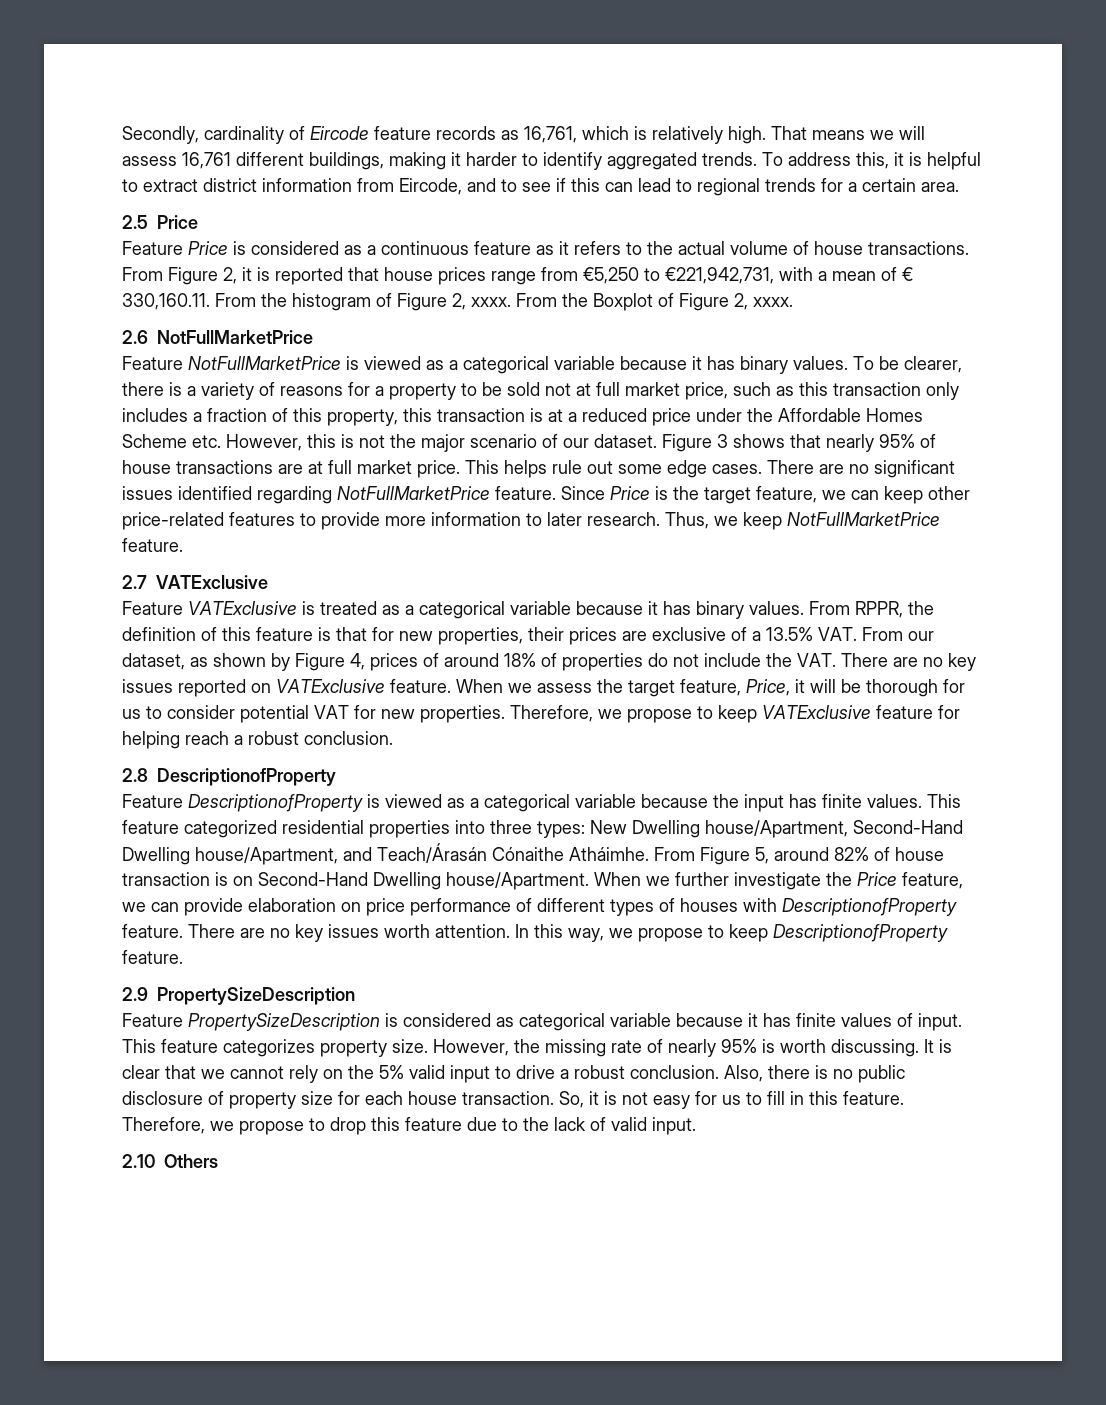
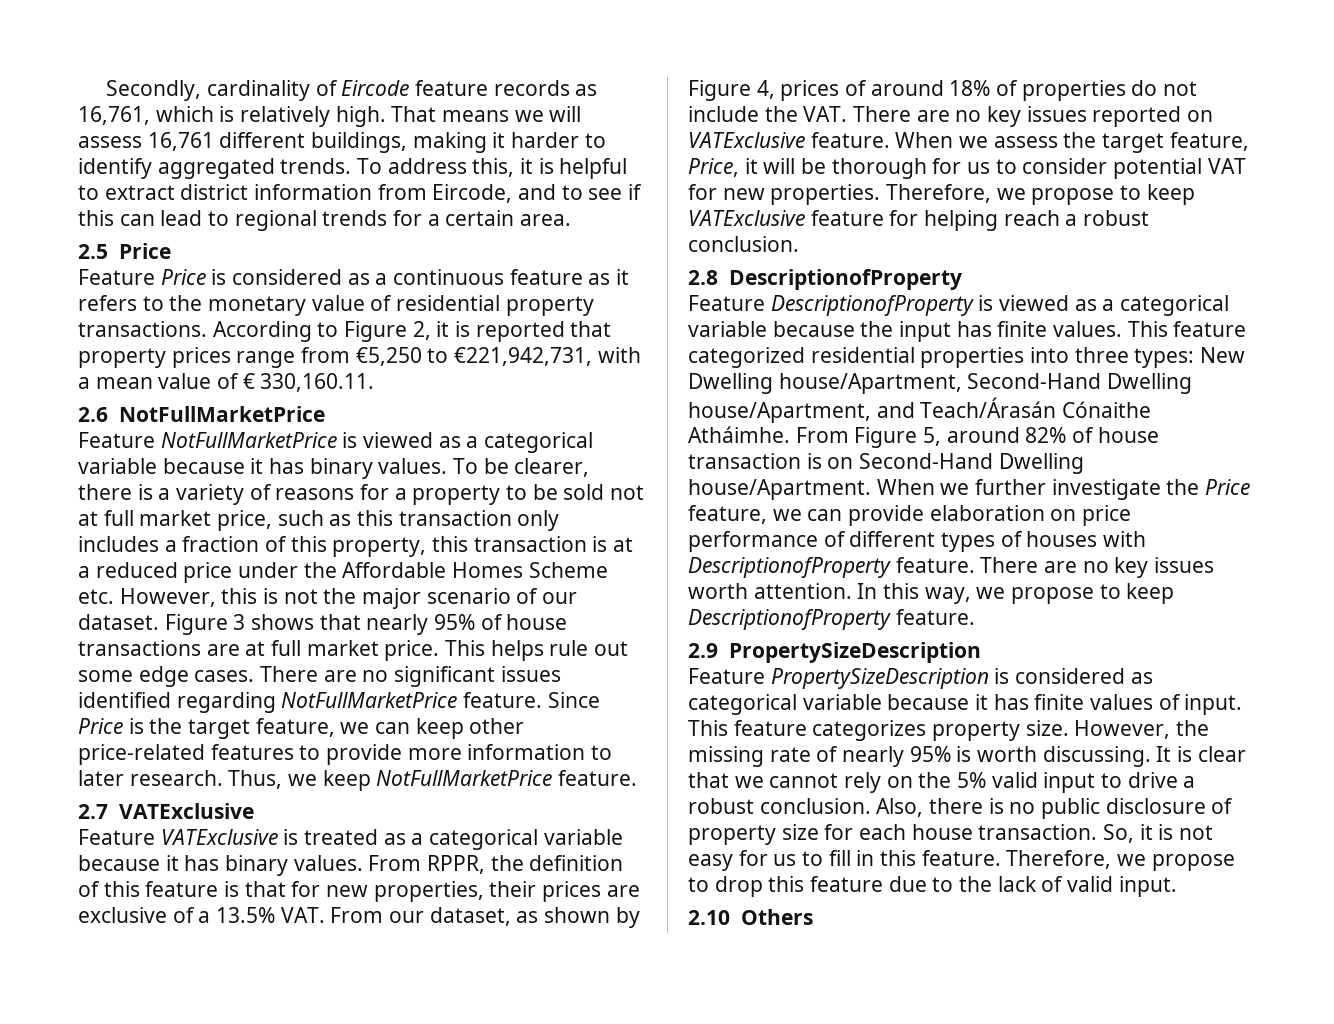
- Feature Price is considered as a continuous feature as it refers to the actual volume of house transactions. From Figure 2, it is reported that house prices range from €5,250 to €221,942,731, with a mean of € 330,160.11. From the histogram of Figure 2, xxxx. From the Boxplot of Figure 2, xxxx.
+ Feature Price is considered as a continuous feature as it refers to the monetary value of residential property transactions. According to Figure 2, it is reported that property prices range from €5,250 to €221,942,731, with a mean value of € 330,160.11.

